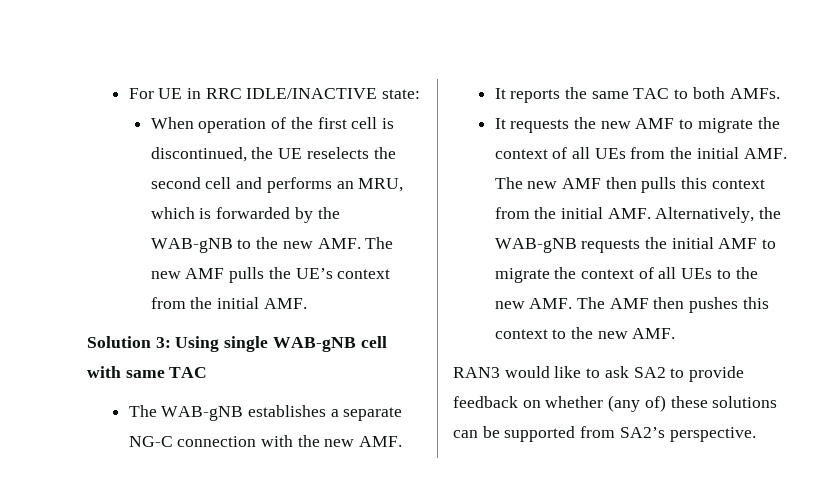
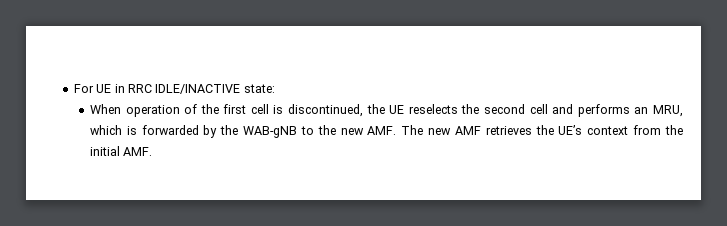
- When operation of the first cell is discontinued, the UE reselects the second cell and performs an MRU, which is forwarded by the WAB-gNB to the new AMF. The new AMF pulls the UE’s context from the initial AMF.
+ When operation of the first cell is discontinued, the UE reselects the second cell and performs an MRU, which is forwarded by the WAB-gNB to the new AMF. The new AMF retrieves the UE’s context from the initial AMF.
- Solution 3: Using single WAB-gNB cell with same TAC
- The WAB-gNB establishes a separate NG-C connection with the new AMF.
- It reports the same TAC to both AMFs.
- It requests the new AMF to migrate the context of all UEs from the initial AMF. The new AMF then pulls this context from the initial AMF. Alternatively, the WAB-gNB requests the initial AMF to migrate the context of all UEs to the new AMF. The AMF then pushes this context to the new AMF.
- RAN3 would like to ask SA2 to provide feedback on whether (any of) these solutions can be supported from SA2’s perspective.

